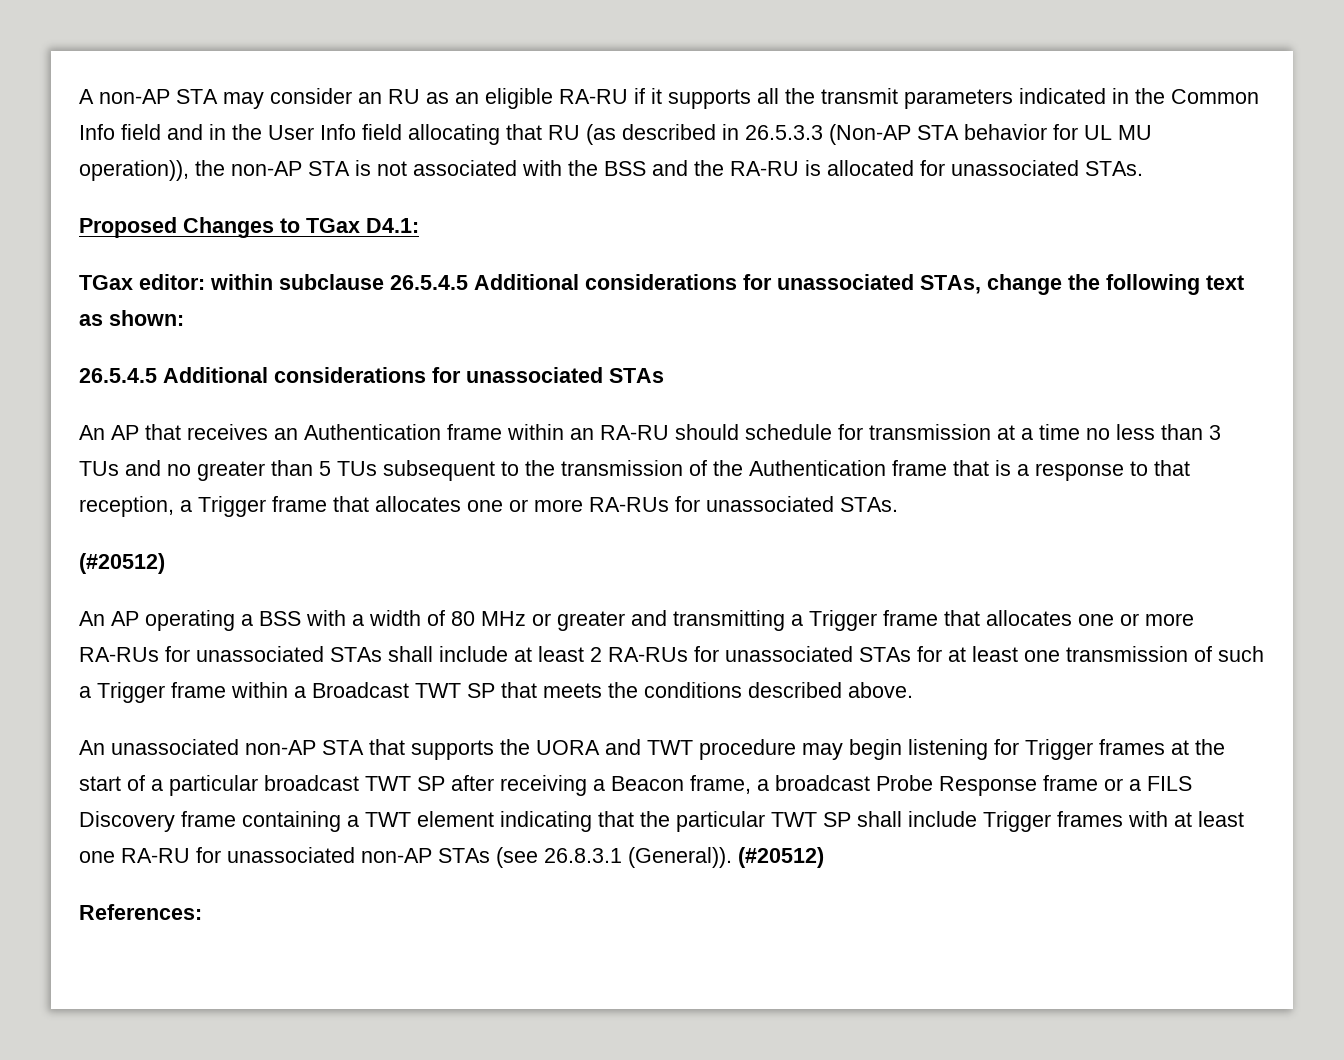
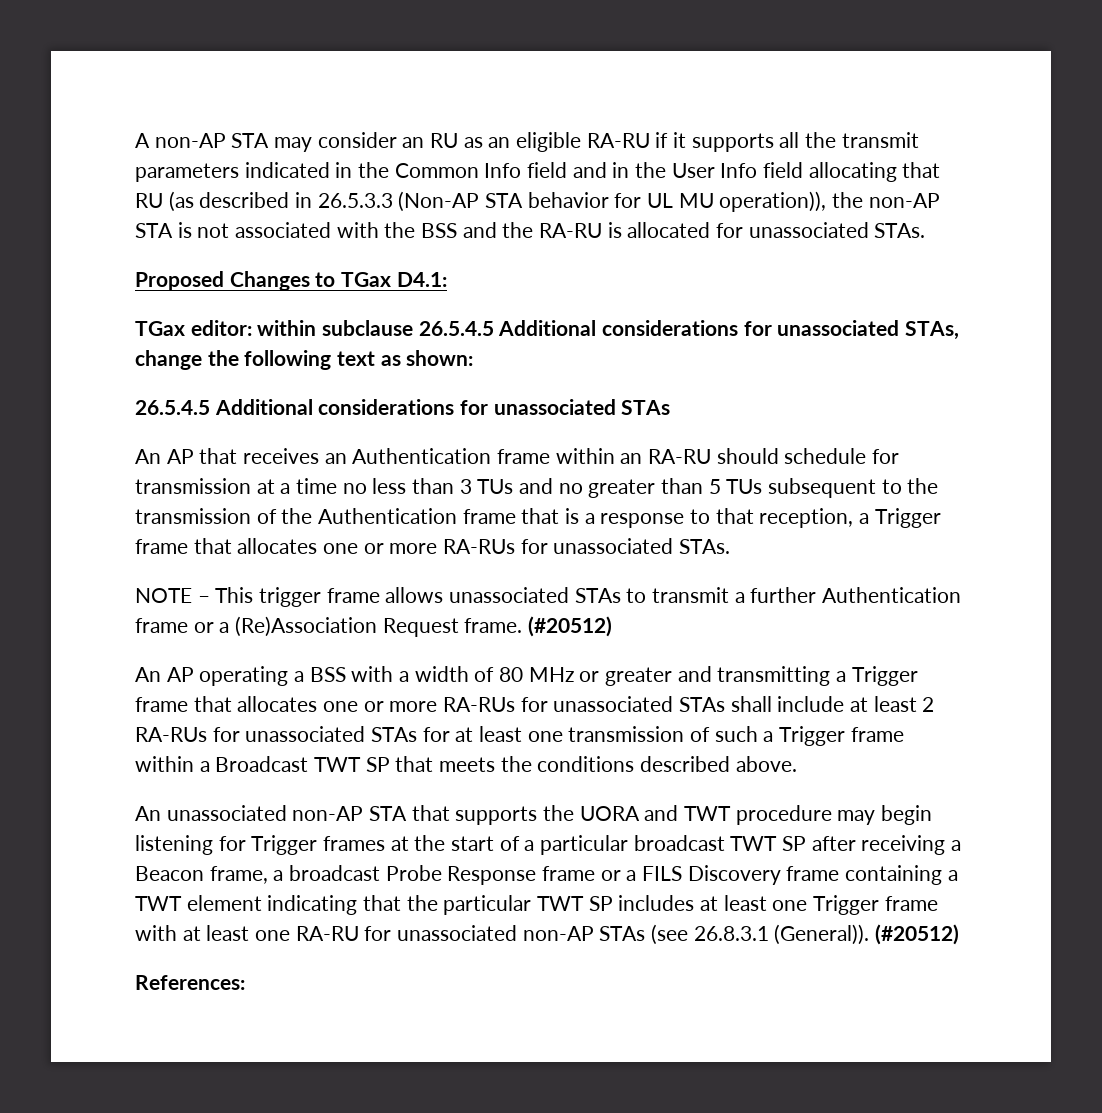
+ NOTE – This trigger frame allows unassociated STAs to transmit a further Authentication frame or a (Re)Association Request frame.
- An unassociated non-AP STA that supports the UORA and TWT procedure may begin listening for Trigger frames at the start of a particular broadcast TWT SP after receiving a Beacon frame, a broadcast Probe Response frame or a FILS Discovery frame containing a TWT element indicating that the particular TWT SP shall include Trigger frames with at least one RA-RU for unassociated non-AP STAs (see 26.8.3.1 (General)).
+ An unassociated non-AP STA that supports the UORA and TWT procedure may begin listening for Trigger frames at the start of a particular broadcast TWT SP after receiving a Beacon frame, a broadcast Probe Response frame or a FILS Discovery frame containing a TWT element indicating that the particular TWT SP includes at least one Trigger frame with at least one RA-RU for unassociated non-AP STAs (see 26.8.3.1 (General)).

